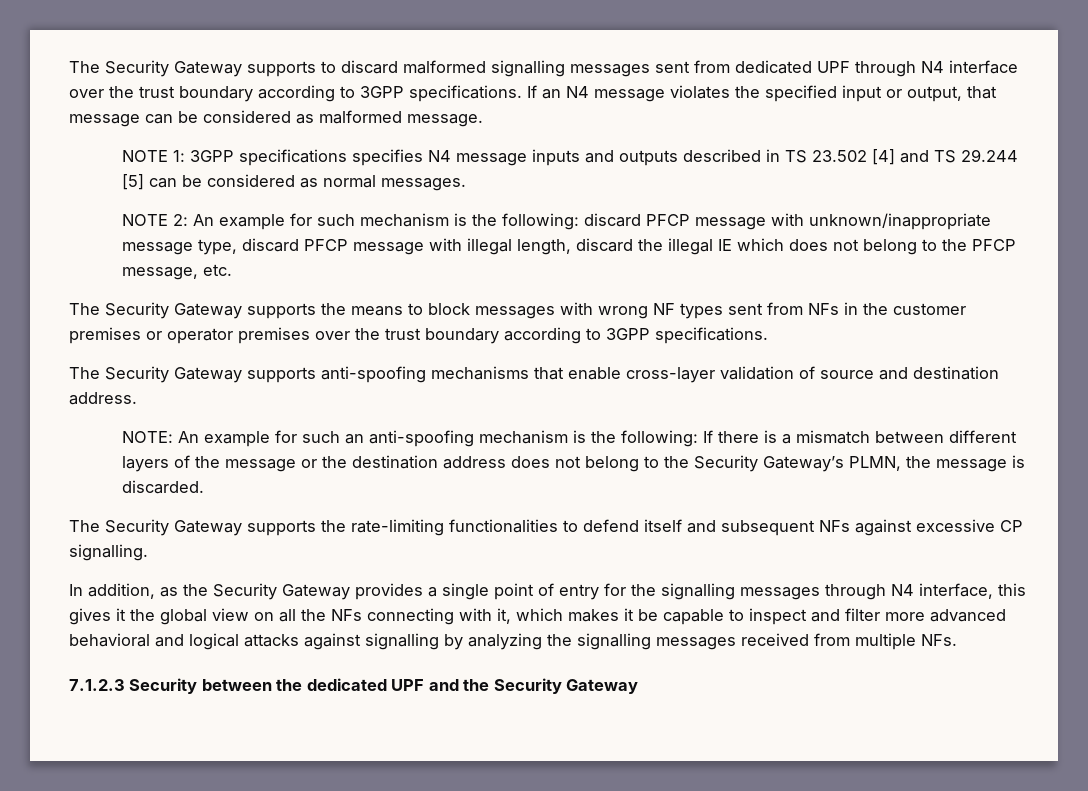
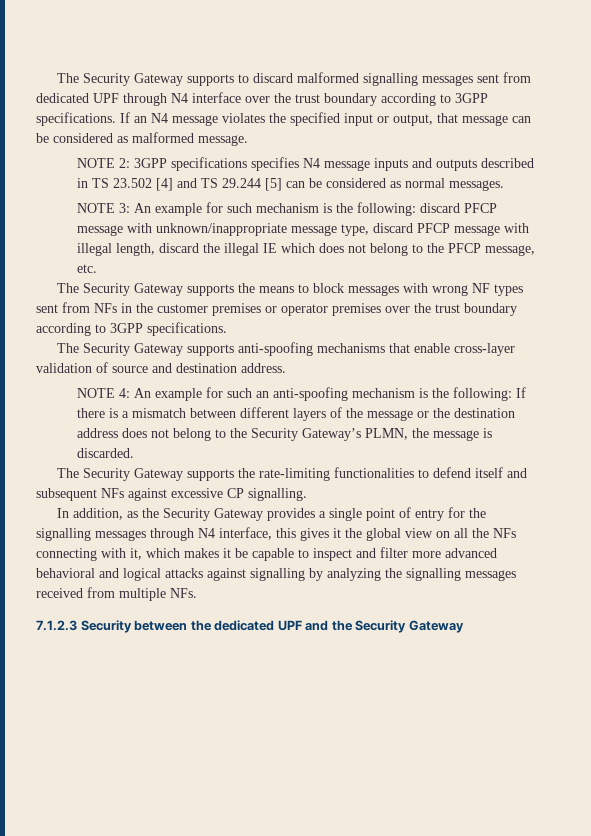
- NOTE 1: 3GPP specifications specifies N4 message inputs and outputs described in TS 23.502 [4] and TS 29.244 [5] can be considered as normal messages.
+ NOTE 2: 3GPP specifications specifies N4 message inputs and outputs described in TS 23.502 [4] and TS 29.244 [5] can be considered as normal messages.
- NOTE 2: An example for such mechanism is the following: discard PFCP message with unknown/inappropriate message type, discard PFCP message with illegal length, discard the illegal IE which does not belong to the PFCP message, etc.
+ NOTE 3: An example for such mechanism is the following: discard PFCP message with unknown/inappropriate message type, discard PFCP message with illegal length, discard the illegal IE which does not belong to the PFCP message, etc.
- NOTE: An example for such an anti-spoofing mechanism is the following: If there is a mismatch between different layers of the message or the destination address does not belong to the Security Gateway’s PLMN, the message is discarded.
+ NOTE 4: An example for such an anti-spoofing mechanism is the following: If there is a mismatch between different layers of the message or the destination address does not belong to the Security Gateway’s PLMN, the message is discarded.

